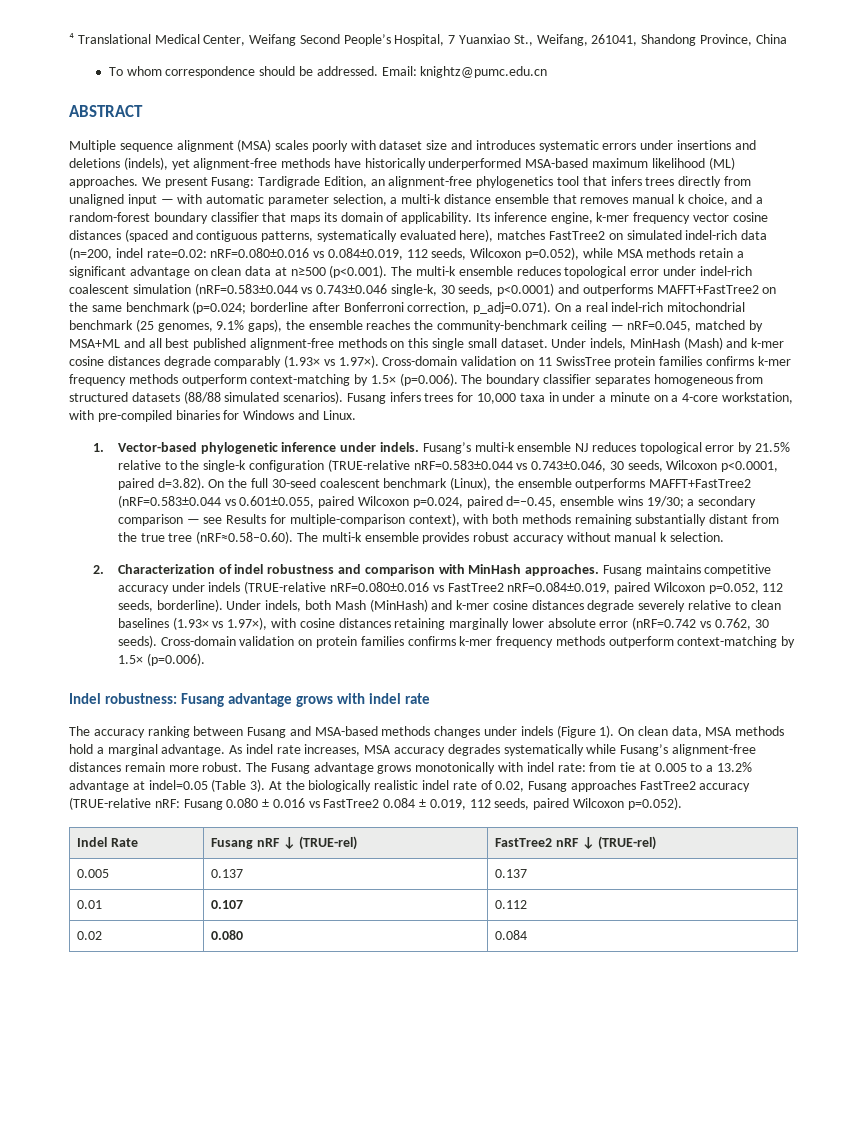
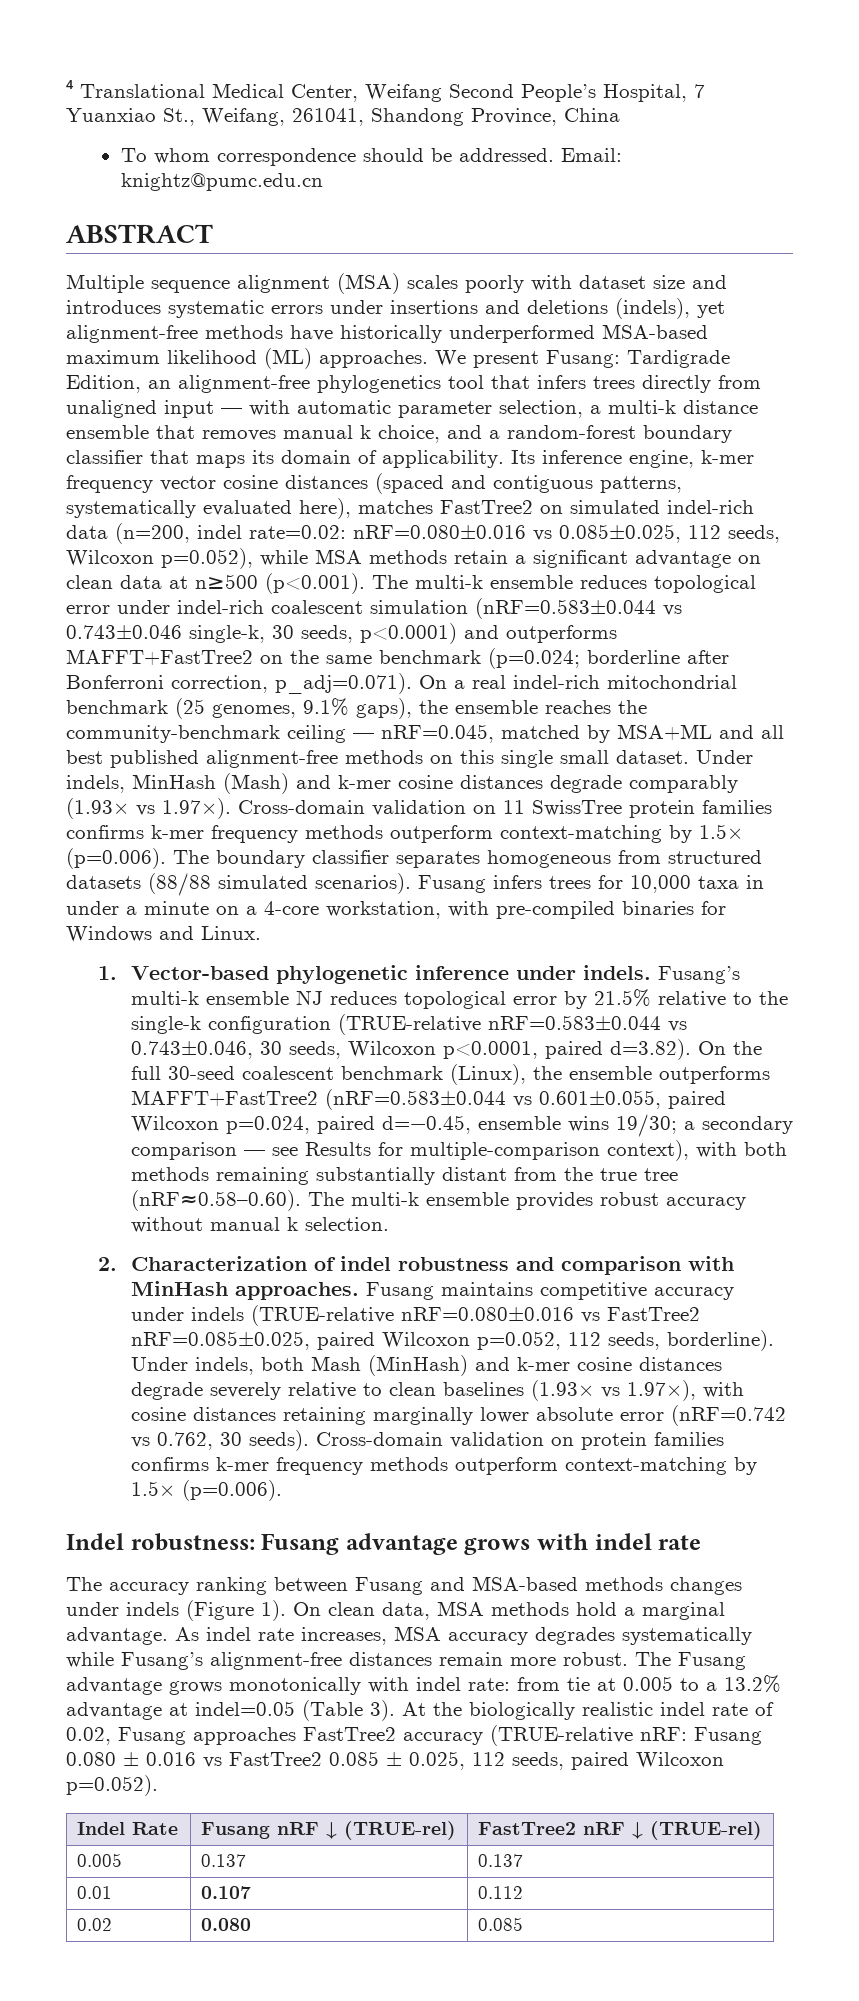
- nRF=0.080±0.016 vs 0.084±0.019, 112 seeds, Wilcoxon p=0.052), while MSA methods retain a significant advantage on clean data at n≥500 (p<0.001). The multi-k ensemble reduces topological error under indel-rich coalescent simulation (nRF=0.583±0.044 vs 0.743±0.046 single-k, 30 seeds, p<0.0001) and outperforms MAFFT+FastTree2 on the same benchmark (p=0.024;
+ nRF=0.080±0.016 vs 0.085±0.025, 112 seeds, Wilcoxon p=0.052), while MSA methods retain a significant advantage on clean data at n≥500 (p<0.001). The multi-k ensemble reduces topological error under indel-rich coalescent simulation (nRF=0.583±0.044 vs 0.743±0.046 single-k, 30 seeds, p<0.0001) and outperforms MAFFT+FastTree2 on the same benchmark (p=0.024;
- Fusang maintains competitive accuracy under indels (TRUE-relative nRF=0.080±0.016 vs FastTree2 nRF=0.084±0.019, paired Wilcoxon p=0.052, 112 seeds, borderline).
+ Fusang maintains competitive accuracy under indels (TRUE-relative nRF=0.080±0.016 vs FastTree2 nRF=0.085±0.025, paired Wilcoxon p=0.052, 112 seeds, borderline).
- At the biologically realistic indel rate of 0.02, Fusang approaches FastTree2 accuracy (TRUE-relative nRF: Fusang 0.080 ± 0.016 vs FastTree2 0.084 ± 0.019, 112 seeds, paired Wilcoxon p=0.052).
+ At the biologically realistic indel rate of 0.02, Fusang approaches FastTree2 accuracy (TRUE-relative nRF: Fusang 0.080 ± 0.016 vs FastTree2 0.085 ± 0.025, 112 seeds, paired Wilcoxon p=0.052).
- 0.02 | 0.080 | 0.084
+ 0.02 | 0.080 | 0.085

